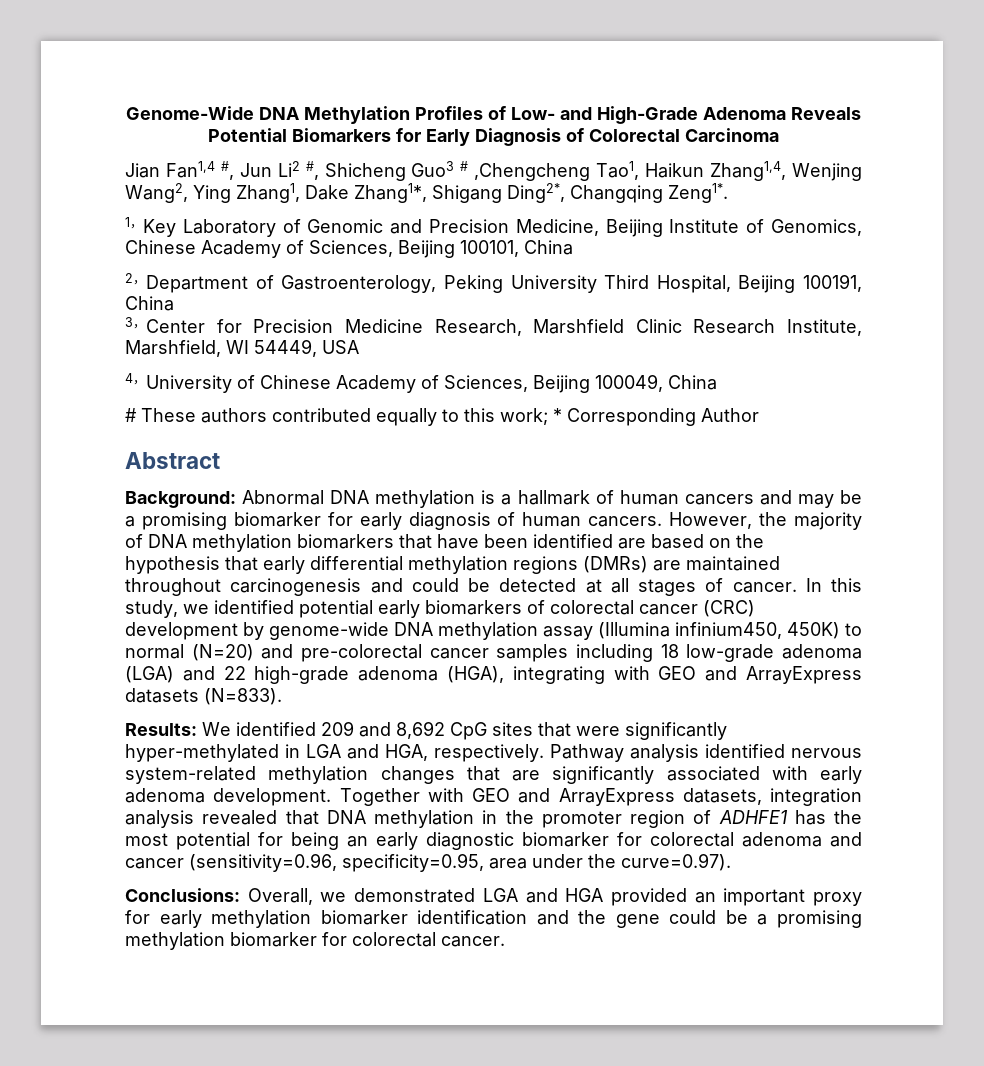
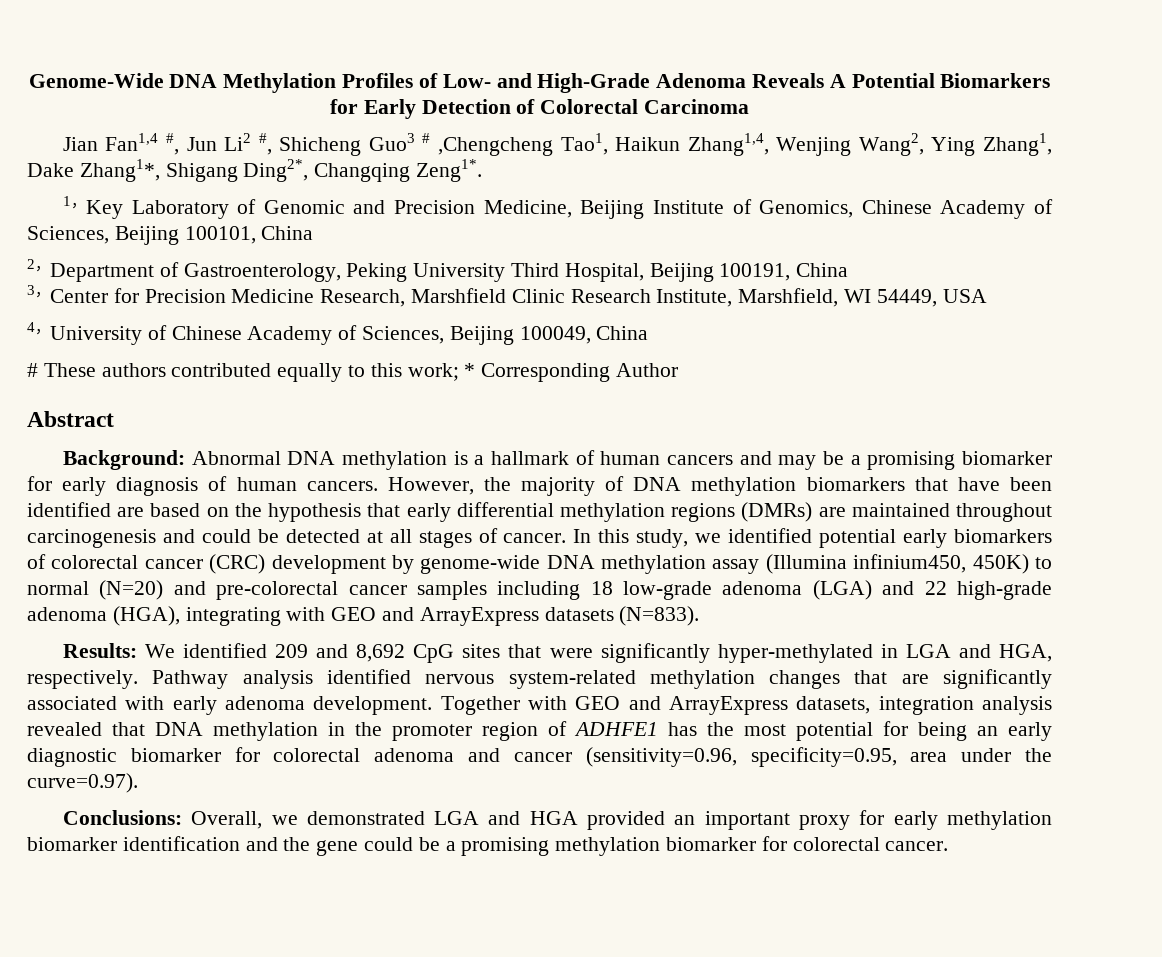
- Genome-Wide DNA Methylation Profiles of Low- and High-Grade Adenoma Reveals Potential Biomarkers for Early Diagnosis of Colorectal Carcinoma
+ Genome-Wide DNA Methylation Profiles of Low- and High-Grade Adenoma Reveals A Potential Biomarkers for Early Detection of Colorectal Carcinoma

